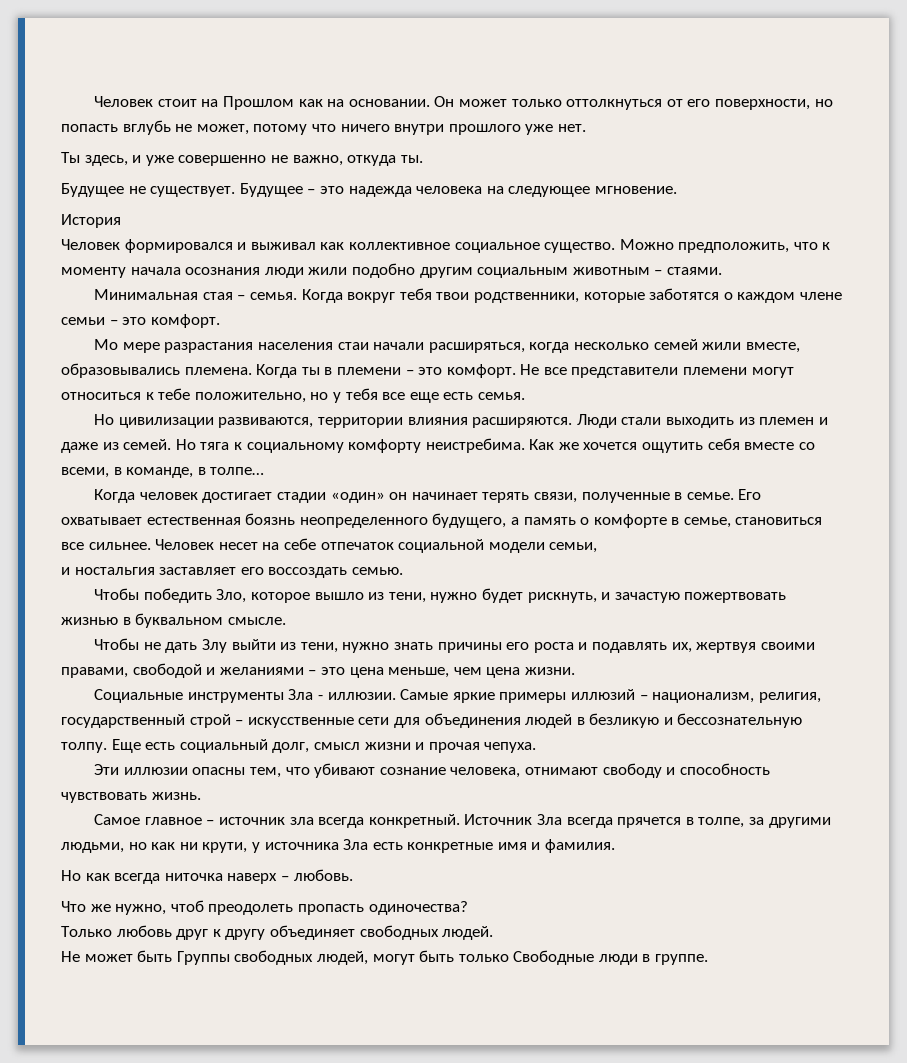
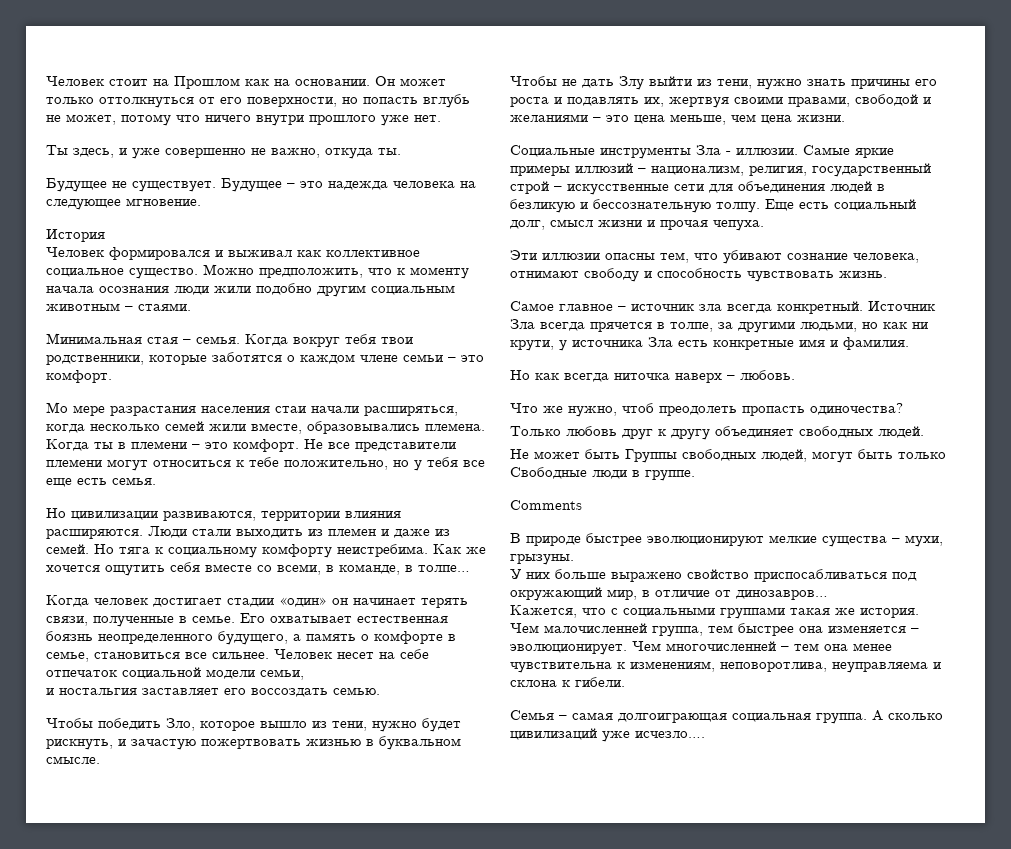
+ Comments
+ В природе быстрее эволюционируют мелкие существа – мухи, грызуны.
+ У них больше выражено свойство приспосабливаться под окружающий мир, в отличие от динозавров…
+ Кажется, что с социальными группами такая же история. Чем малочисленней группа, тем быстрее она изменяется – эволюционирует. Чем многочисленней – тем она менее чувствительна к изменениям, неповоротлива, неуправляема и склона к гибели.
+ Семья – самая долгоиграющая социальная группа. А сколько цивилизаций уже исчезло….

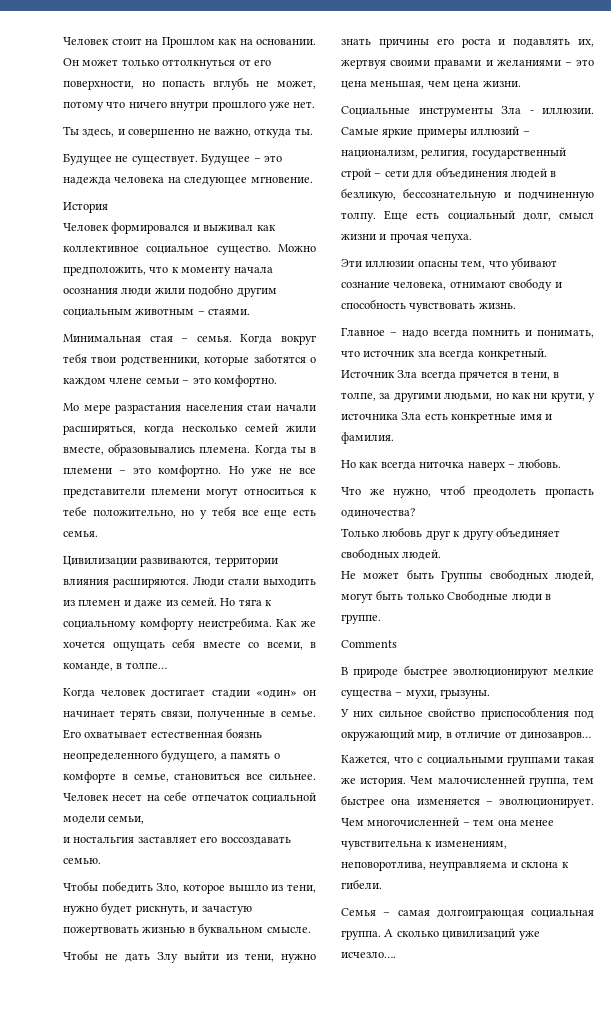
- Ты здесь, и уже совершенно не важно, откуда ты.
+ Ты здесь, и совершенно не важно, откуда ты.
- Когда вокруг тебя твои родственники, которые заботятся о каждом члене семьи – это комфорт.
+ Когда вокруг тебя твои родственники, которые заботятся о каждом члене семьи – это комфортно.
- Когда ты в племени – это комфорт. Не все представители племени могут относиться к тебе положительно, но у тебя все еще есть семья.
+ Когда ты в племени – это комфортно. Но уже не все представители племени могут относиться к тебе положительно, но у тебя все еще есть семья.
- Но цивилизации развиваются, территории влияния расширяются.
+ Цивилизации развиваются, территории влияния расширяются.
- Как же хочется ощутить себя вместе со всеми, в команде, в толпе…
+ Как же хочется ощущать себя вместе со всеми, в команде, в толпе…
- и ностальгия заставляет его воссоздать семью.
+ и ностальгия заставляет его воссоздавать семью.
- Чтобы не дать Злу выйти из тени, нужно знать причины его роста и подавлять их, жертвуя своими правами, свободой и желаниями – это цена меньше, чем цена жизни.
+ Чтобы не дать Злу выйти из тени, нужно знать причины его роста и подавлять их, жертвуя своими правами и желаниями – это цена меньшая, чем цена жизни.
- Самые яркие примеры иллюзий – национализм, религия, государственный строй – искусственные сети для объединения людей в безликую и бессознательную толпу.
+ Самые яркие примеры иллюзий – национализм, религия, государственный строй – сети для объединения людей в безликую, бессознательную и подчиненную толпу.
- Самое главное – источник зла всегда конкретный.
+ Главное – надо всегда помнить и понимать, что источник зла всегда конкретный.
- Источник Зла всегда прячется в толпе, за другими людьми, но как ни крути, у источника Зла есть конкретные имя и фамилия.
+ Источник Зла всегда прячется в тени, в толпе, за другими людьми, но как ни крути, у источника Зла есть конкретные имя и фамилия.
- У них больше выражено свойство приспосабливаться под окружающий мир, в отличие от динозавров…
+ У них сильное свойство приспособления под окружающий мир, в отличие от динозавров…

